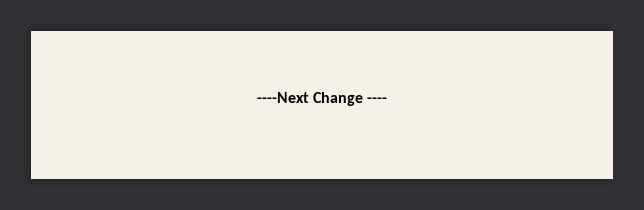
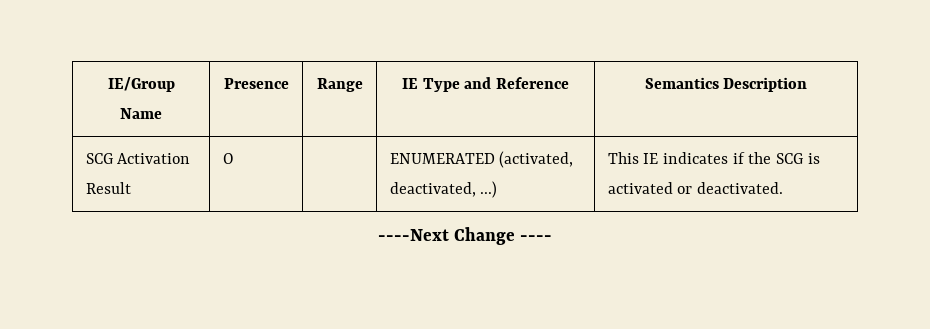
+ IE/Group Name | Presence | Range | IE Type and Reference | Semantics Description
+ SCG Activation Result | O | | ENUMERATED (activated, deactivated, ...) | This IE indicates if the SCG is activated or deactivated.

